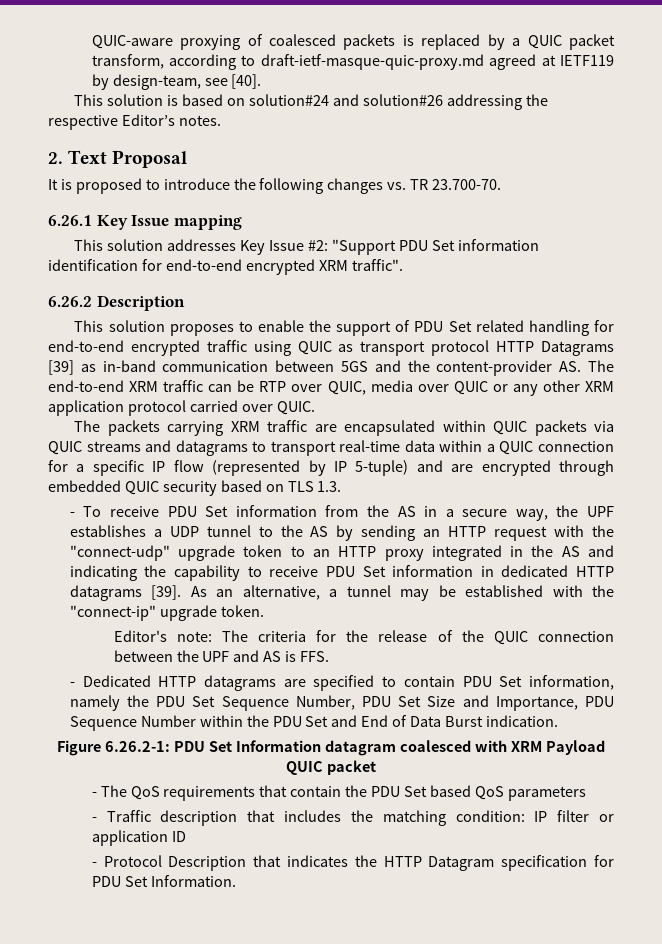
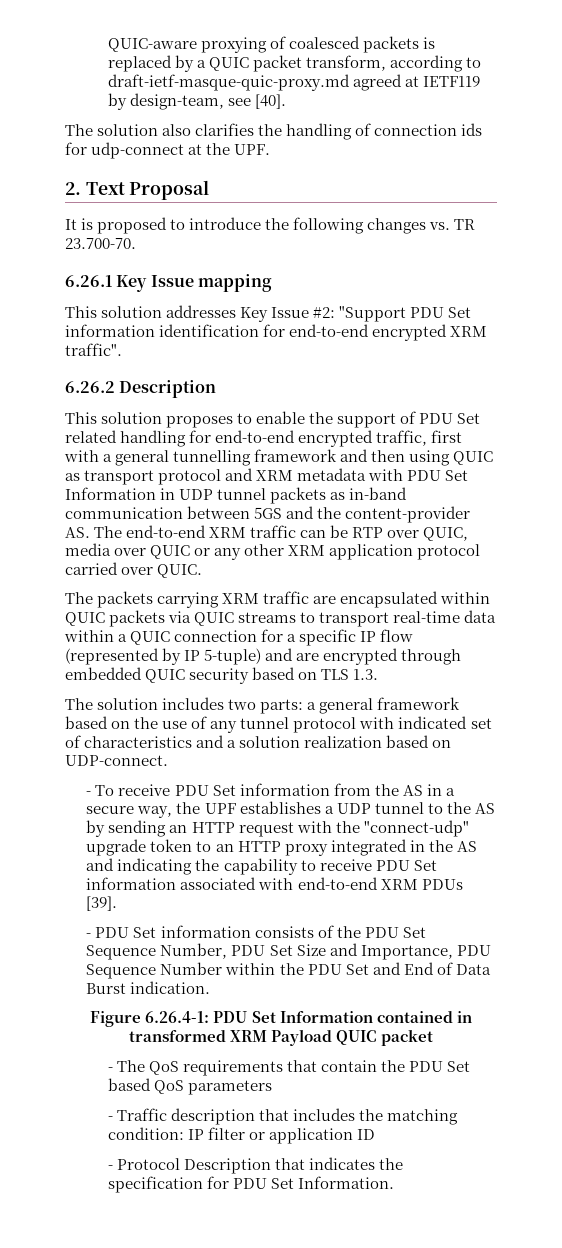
- This solution is based on solution#24 and solution#26 addressing the respective Editor’s notes.
+ The solution also clarifies the handling of connection ids for udp-connect at the UPF.
- This solution proposes to enable the support of PDU Set related handling for end-to-end encrypted traffic using QUIC as transport protocol HTTP Datagrams [39] as in-band communication between 5GS and the content-provider AS. The end-to-end XRM traffic can be RTP over QUIC, media over QUIC or any other XRM application protocol carried over QUIC.
+ This solution proposes to enable the support of PDU Set related handling for end-to-end encrypted traffic, first with a general tunnelling framework and then using QUIC as transport protocol and XRM metadata with PDU Set Information in UDP tunnel packets as in-band communication between 5GS and the content-provider AS. The end-to-end XRM traffic can be RTP over QUIC, media over QUIC or any other XRM application protocol carried over QUIC.
- The packets carrying XRM traffic are encapsulated within QUIC packets via QUIC streams and datagrams to transport real-time data within a QUIC connection for a specific IP flow (represented by IP 5-tuple) and are encrypted through embedded QUIC security based on TLS 1.3.
+ The packets carrying XRM traffic are encapsulated within QUIC packets via QUIC streams to transport real-time data within a QUIC connection for a specific IP flow (represented by IP 5-tuple) and are encrypted through embedded QUIC security based on TLS 1.3.
+ The solution includes two parts: a general framework based on the use of any tunnel protocol with indicated set of characteristics and a solution realization based on UDP-connect.
- - To receive PDU Set information from the AS in a secure way, the UPF establishes a UDP tunnel to the AS by sending an HTTP request with the "connect-udp" upgrade token to an HTTP proxy integrated in the AS and indicating the capability to receive PDU Set information in dedicated HTTP datagrams [39]. As an alternative, a tunnel may be established with the "connect-ip" upgrade token.
- Editor's note: The criteria for the release of the QUIC connection between the UPF and AS is FFS.
- - Dedicated HTTP datagrams are specified to contain PDU Set information, namely the PDU Set Sequence Number, PDU Set Size and Importance, PDU Sequence Number within the PDU Set and End of Data Burst indication.
+ - To receive PDU Set information from the AS in a secure way, the UPF establishes a UDP tunnel to the AS by sending an HTTP request with the "connect-udp" upgrade token to an HTTP proxy integrated in the AS and indicating the capability to receive PDU Set information associated with end-to-end XRM PDUs [39].
+ - PDU Set information consists of the PDU Set Sequence Number, PDU Set Size and Importance, PDU Sequence Number within the PDU Set and End of Data Burst indication.
- Figure 6.26.2-1: PDU Set Information datagram coalesced with XRM Payload QUIC packet
+ Figure 6.26.4-1: PDU Set Information contained in transformed XRM Payload QUIC packet
- - Protocol Description that indicates the HTTP Datagram specification for PDU Set Information.
+ - Protocol Description that indicates the specification for PDU Set Information.

